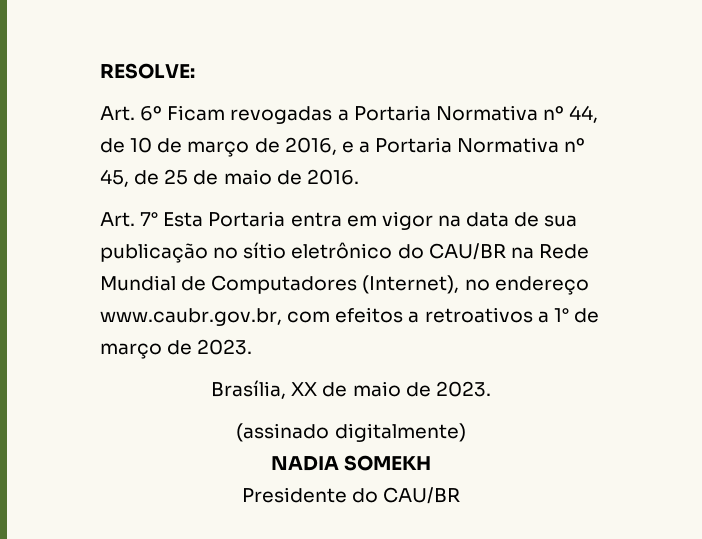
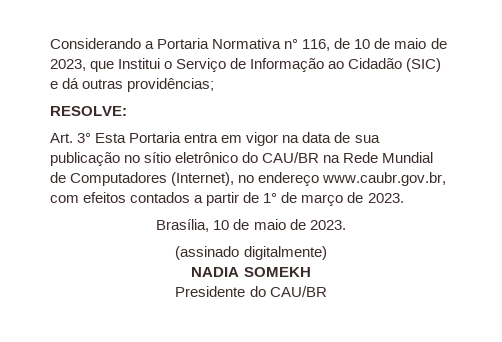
+ Considerando a Portaria Normativa n° 116, de 10 de maio de 2023, que Institui o Serviço de Informação ao Cidadão (SIC) e dá outras providências;
  RESOLVE:
- Art. 6º Ficam revogadas a Portaria Normativa nº 44, de 10 de março de 2016, e a Portaria Normativa nº 45, de 25 de maio de 2016.
- Art. 7° Esta Portaria entra em vigor na data de sua publicação no sítio eletrônico do CAU/BR na Rede Mundial de Computadores (Internet), no endereço www.caubr.gov.br, com efeitos a retroativos a 1° de março de 2023.
+ Art. 3° Esta Portaria entra em vigor na data de sua publicação no sítio eletrônico do CAU/BR na Rede Mundial de Computadores (Internet), no endereço www.caubr.gov.br, com efeitos contados a partir de 1° de março de 2023.
- Brasília, XX de maio de 2023.
+ Brasília, 10 de maio de 2023.

